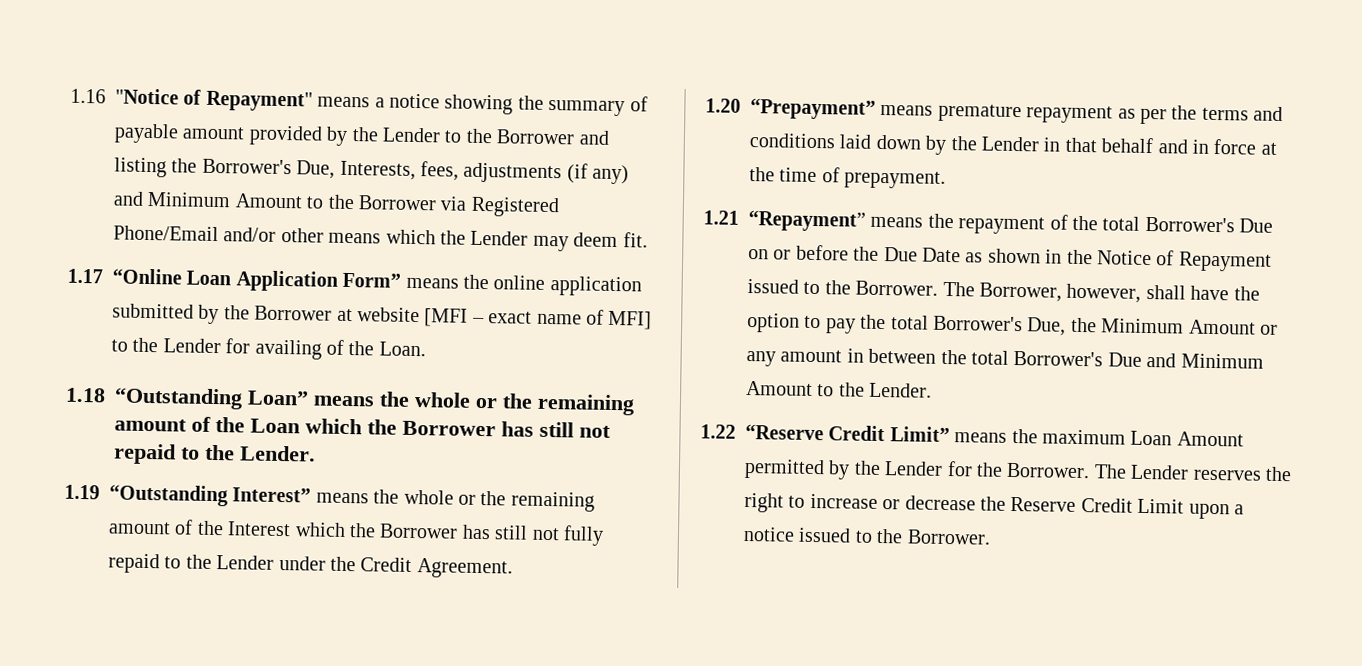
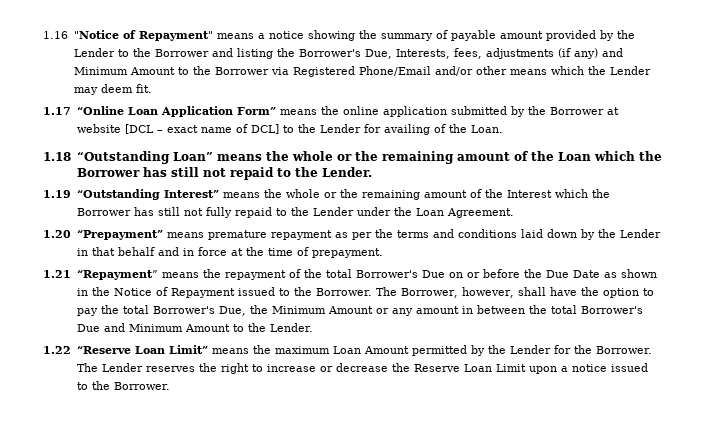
- 1.17 “Online Loan Application Form” means the online application submitted by the Borrower at website [MFI – exact name of MFI] to the Lender for availing of the Loan.
+ 1.17 “Online Loan Application Form” means the online application submitted by the Borrower at website [DCL – exact name of DCL] to the Lender for availing of the Loan.
- 1.19 “Outstanding Interest” means the whole or the remaining amount of the Interest which the Borrower has still not fully repaid to the Lender under the Credit Agreement.
+ 1.19 “Outstanding Interest” means the whole or the remaining amount of the Interest which the Borrower has still not fully repaid to the Lender under the Loan Agreement.
- 1.22 “Reserve Credit Limit” means the maximum Loan Amount permitted by the Lender for the Borrower.
+ 1.22 “Reserve Loan Limit” means the maximum Loan Amount permitted by the Lender for the Borrower.
- The Lender reserves the right to increase or decrease the Reserve Credit Limit upon a notice issued to the Borrower.
+ The Lender reserves the right to increase or decrease the Reserve Loan Limit upon a notice issued to the Borrower.

